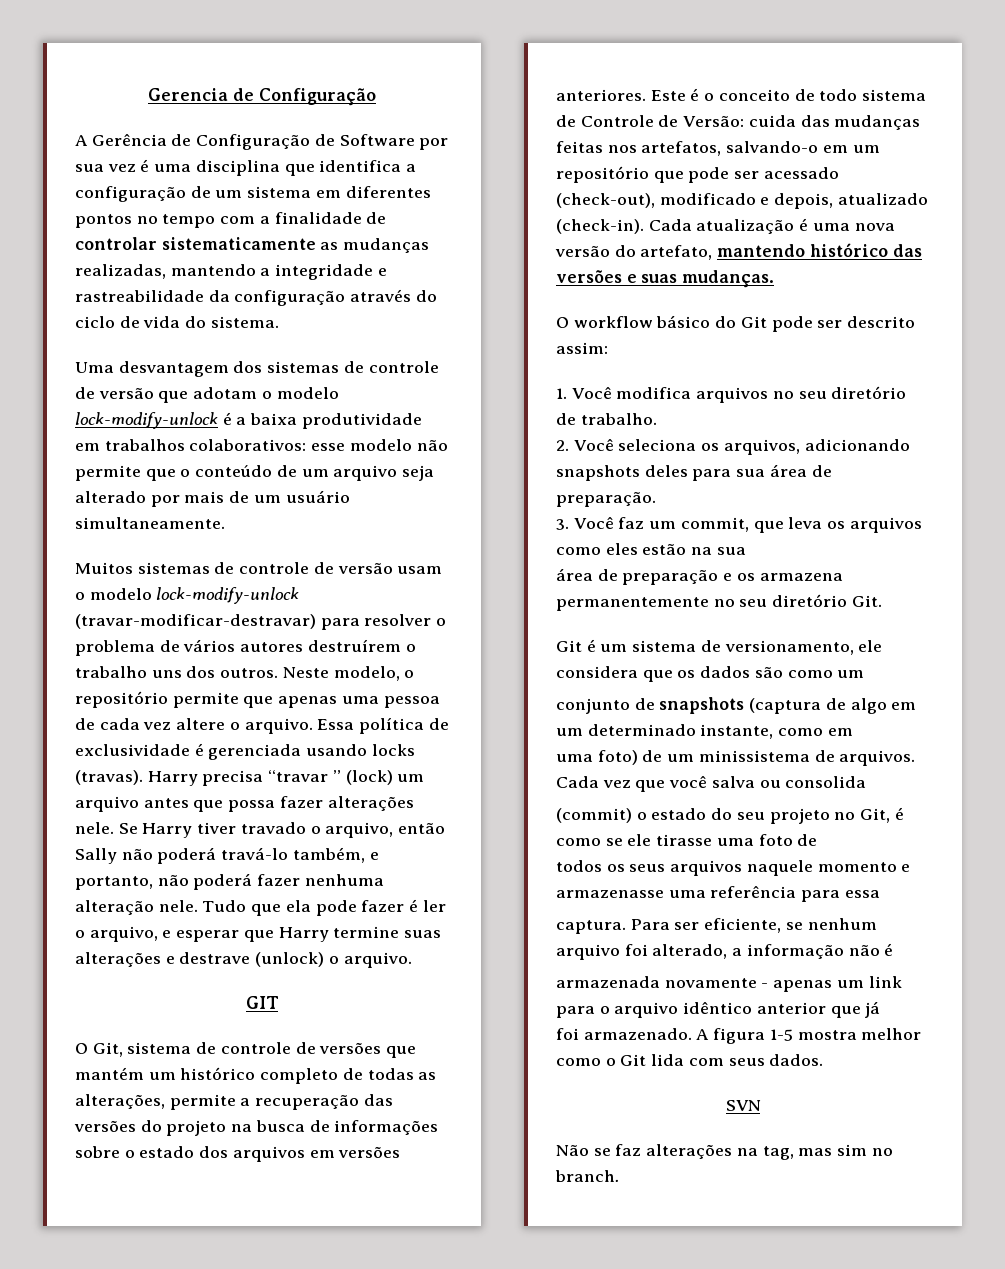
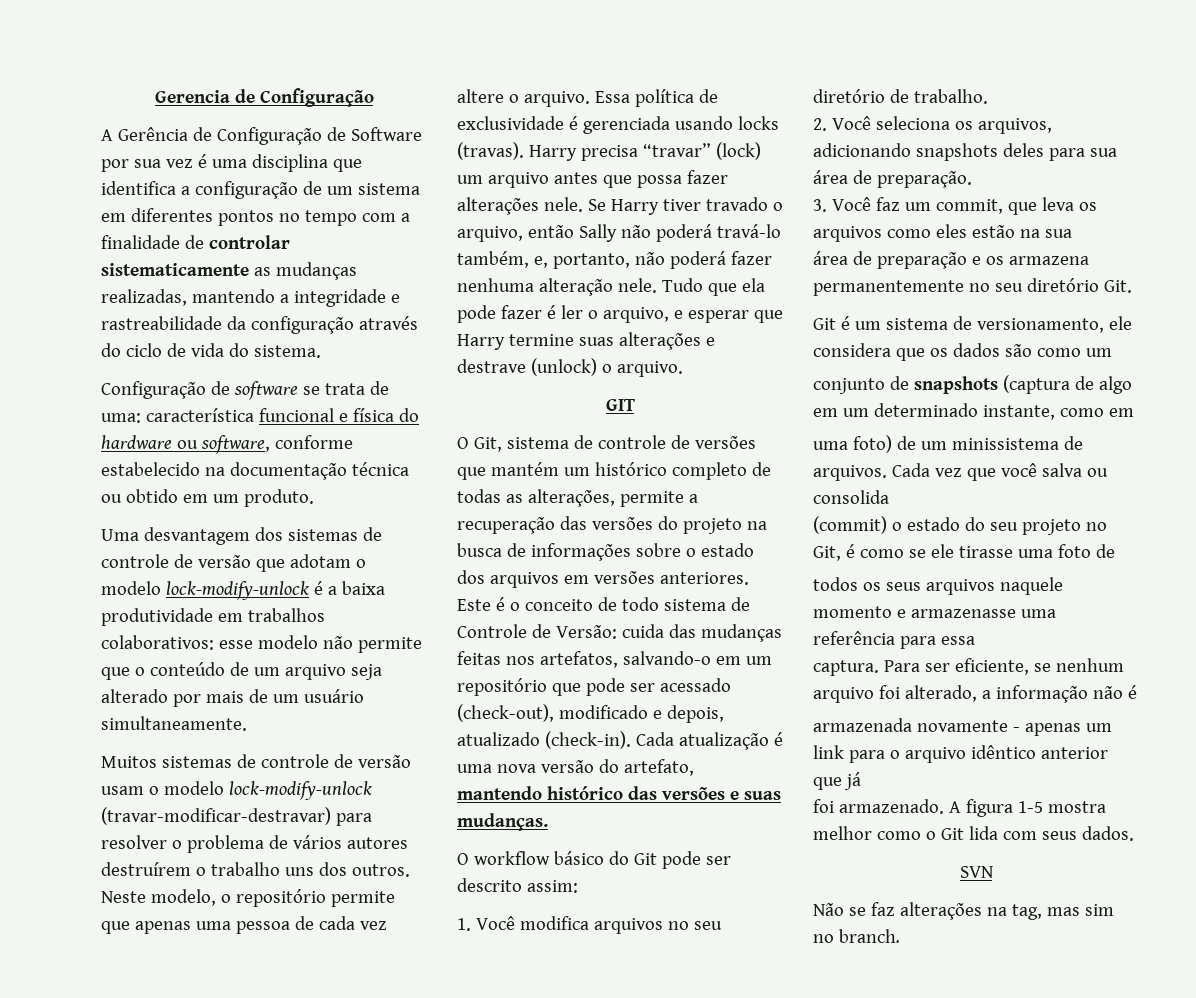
+ Configuração de software se trata de uma: característica funcional e física do hardware ou software, conforme estabelecido na documentação técnica ou obtido em um produto.
- Harry precisa “travar ” (lock) um arquivo antes que possa fazer alterações nele.
+ Harry precisa “travar” (lock) um arquivo antes que possa fazer alterações nele.
- Se Harry tiver travado o arquivo, então Sally não poderá travá-lo também, e portanto, não poderá fazer nenhuma alteração nele.
+ Se Harry tiver travado o arquivo, então Sally não poderá travá-lo também, e, portanto, não poderá fazer nenhuma alteração nele.

